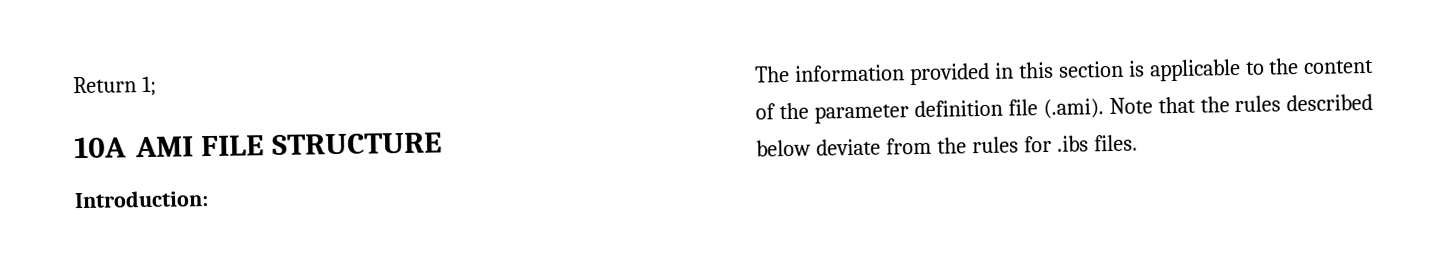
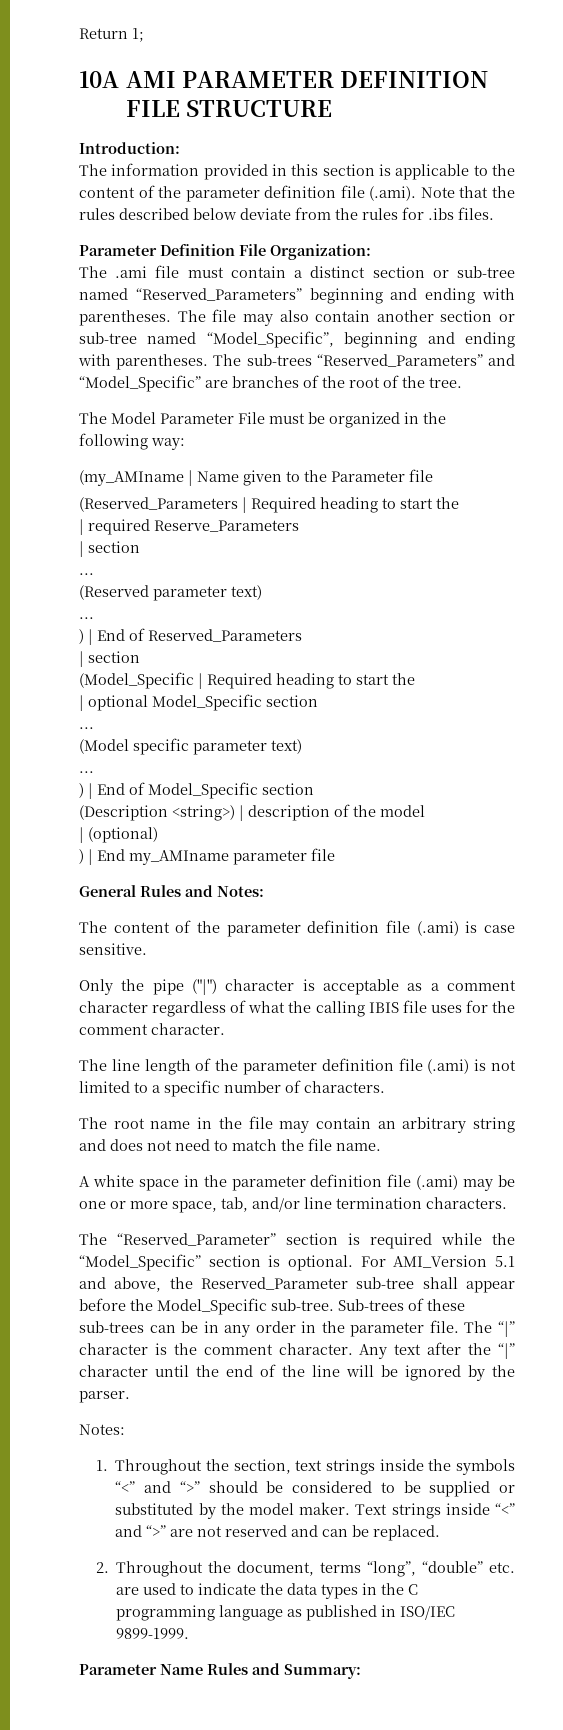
- 10A AMI FILE STRUCTURE
+ 10A AMI PARAMETER DEFINITION FILE STRUCTURE
+ Parameter Definition File Organization:
+ The .ami file must contain a distinct section or sub-tree named “Reserved_Parameters” beginning and ending with parentheses. The file may also contain another section or sub-tree named “Model_Specific”, beginning and ending with parentheses. The sub-trees “Reserved_Parameters” and “Model_Specific” are branches of the root of the tree.
+ The Model Parameter File must be organized in the following way:
+ (my_AMIname | Name given to the Parameter file
+ (Reserved_Parameters | Required heading to start the
+ | required Reserve_Parameters
+ | section
+ ...
+ (Reserved parameter text)
+ ...
+ ) | End of Reserved_Parameters
+ | section
+ (Model_Specific | Required heading to start the
+ | optional Model_Specific section
+ ...
+ (Model specific parameter text)
+ ...
+ ) | End of Model_Specific section
+ (Description <string>) | description of the model
+ | (optional)
+ ) | End my_AMIname parameter file
+ General Rules and Notes:
+ The content of the parameter definition file (.ami) is case sensitive.
+ Only the pipe ("|") character is acceptable as a comment character regardless of what the calling IBIS file uses for the comment character.
+ The line length of the parameter definition file (.ami) is not limited to a specific number of characters.
+ The root name in the file may contain an arbitrary string and does not need to match the file name.
+ A white space in the parameter definition file (.ami) may be one or more space, tab, and/or line termination characters.
+ The “Reserved_Parameter” section is required while the “Model_Specific” section is optional. For AMI_Version 5.1 and above, the Reserved_Parameter sub-tree shall appear before the Model_Specific sub-tree. Sub-trees of these sub-trees can be in any order in the parameter file. The “|” character is the comment character. Any text after the “|” character until the end of the line will be ignored by the parser.
+ Notes:
+ 1. Throughout the section, text strings inside the symbols “<” and “>” should be considered to be supplied or substituted by the model maker. Text strings inside “<” and “>” are not reserved and can be replaced.
+ 2. Throughout the document, terms “long”, “double” etc. are used to indicate the data types in the C programming language as published in ISO/IEC 9899-1999.
+ Parameter Name Rules and Summary:

